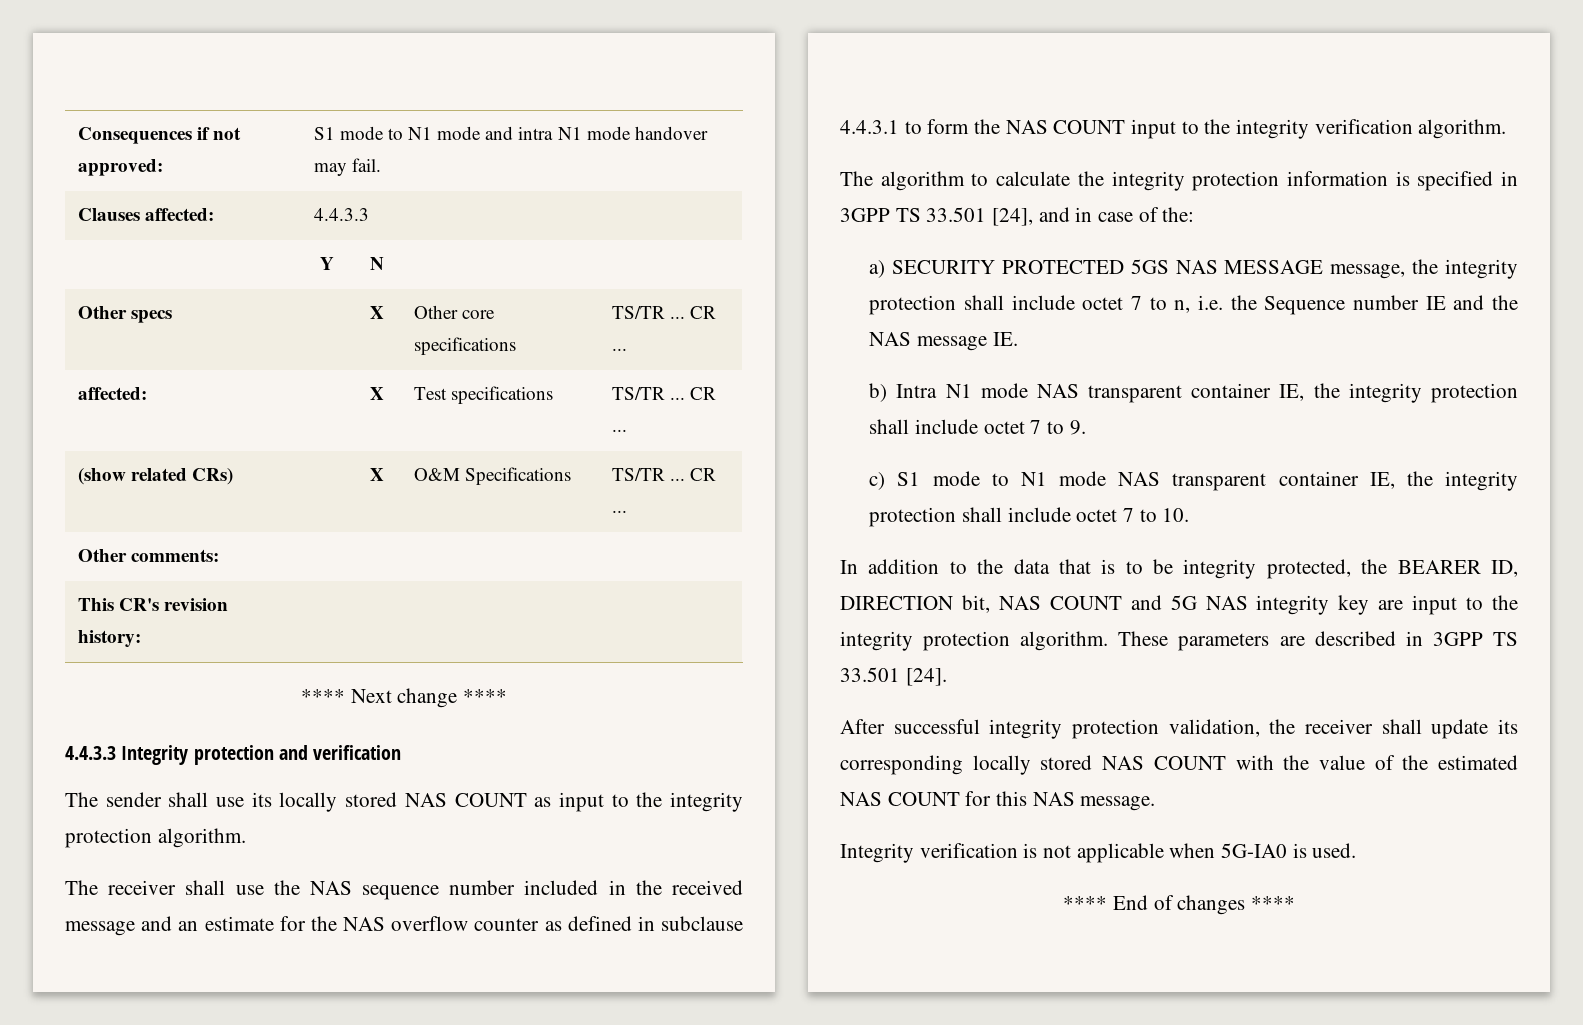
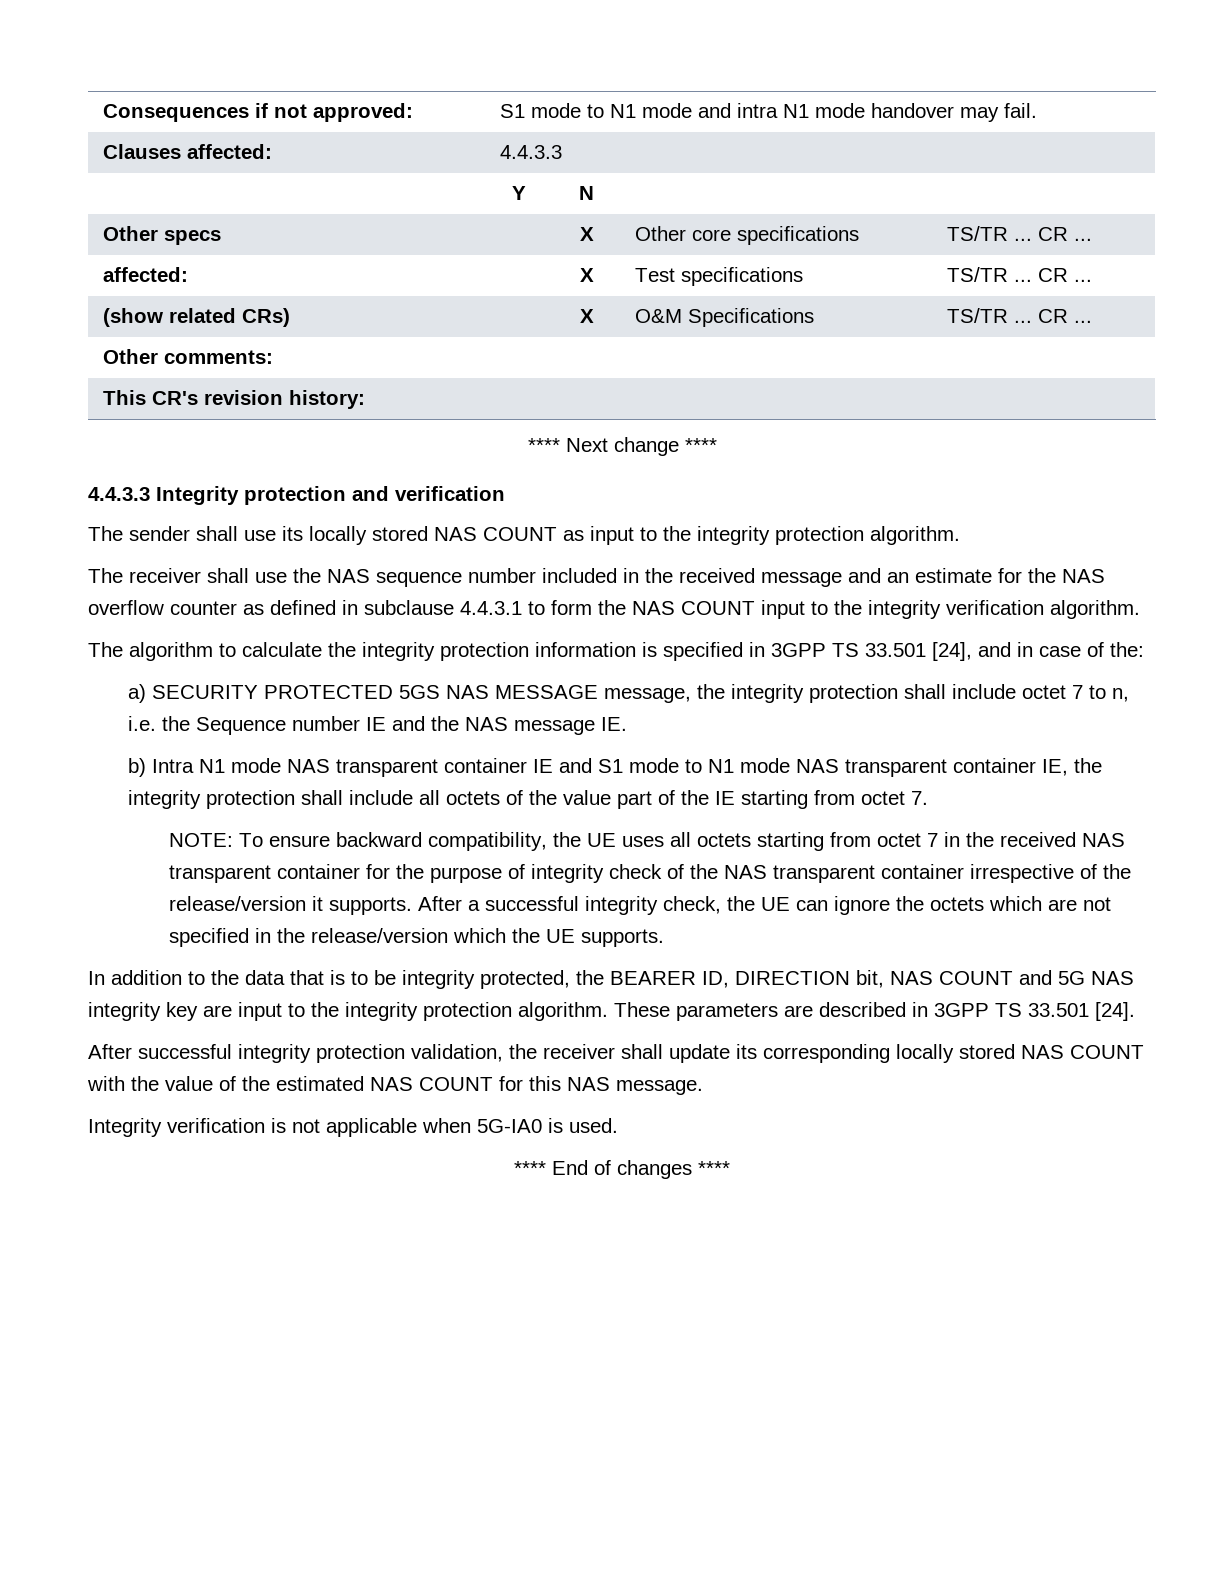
- b) Intra N1 mode NAS transparent container IE, the integrity protection shall include octet 7 to 9.
- c) S1 mode to N1 mode NAS transparent container IE, the integrity protection shall include octet 7 to 10.
+ b) Intra N1 mode NAS transparent container IE and S1 mode to N1 mode NAS transparent container IE, the integrity protection shall include all octets of the value part of the IE starting from octet 7.
+ NOTE: To ensure backward compatibility, the UE uses all octets starting from octet 7 in the received NAS transparent container for the purpose of integrity check of the NAS transparent container irrespective of the release/version it supports. After a successful integrity check, the UE can ignore the octets which are not specified in the release/version which the UE supports.

